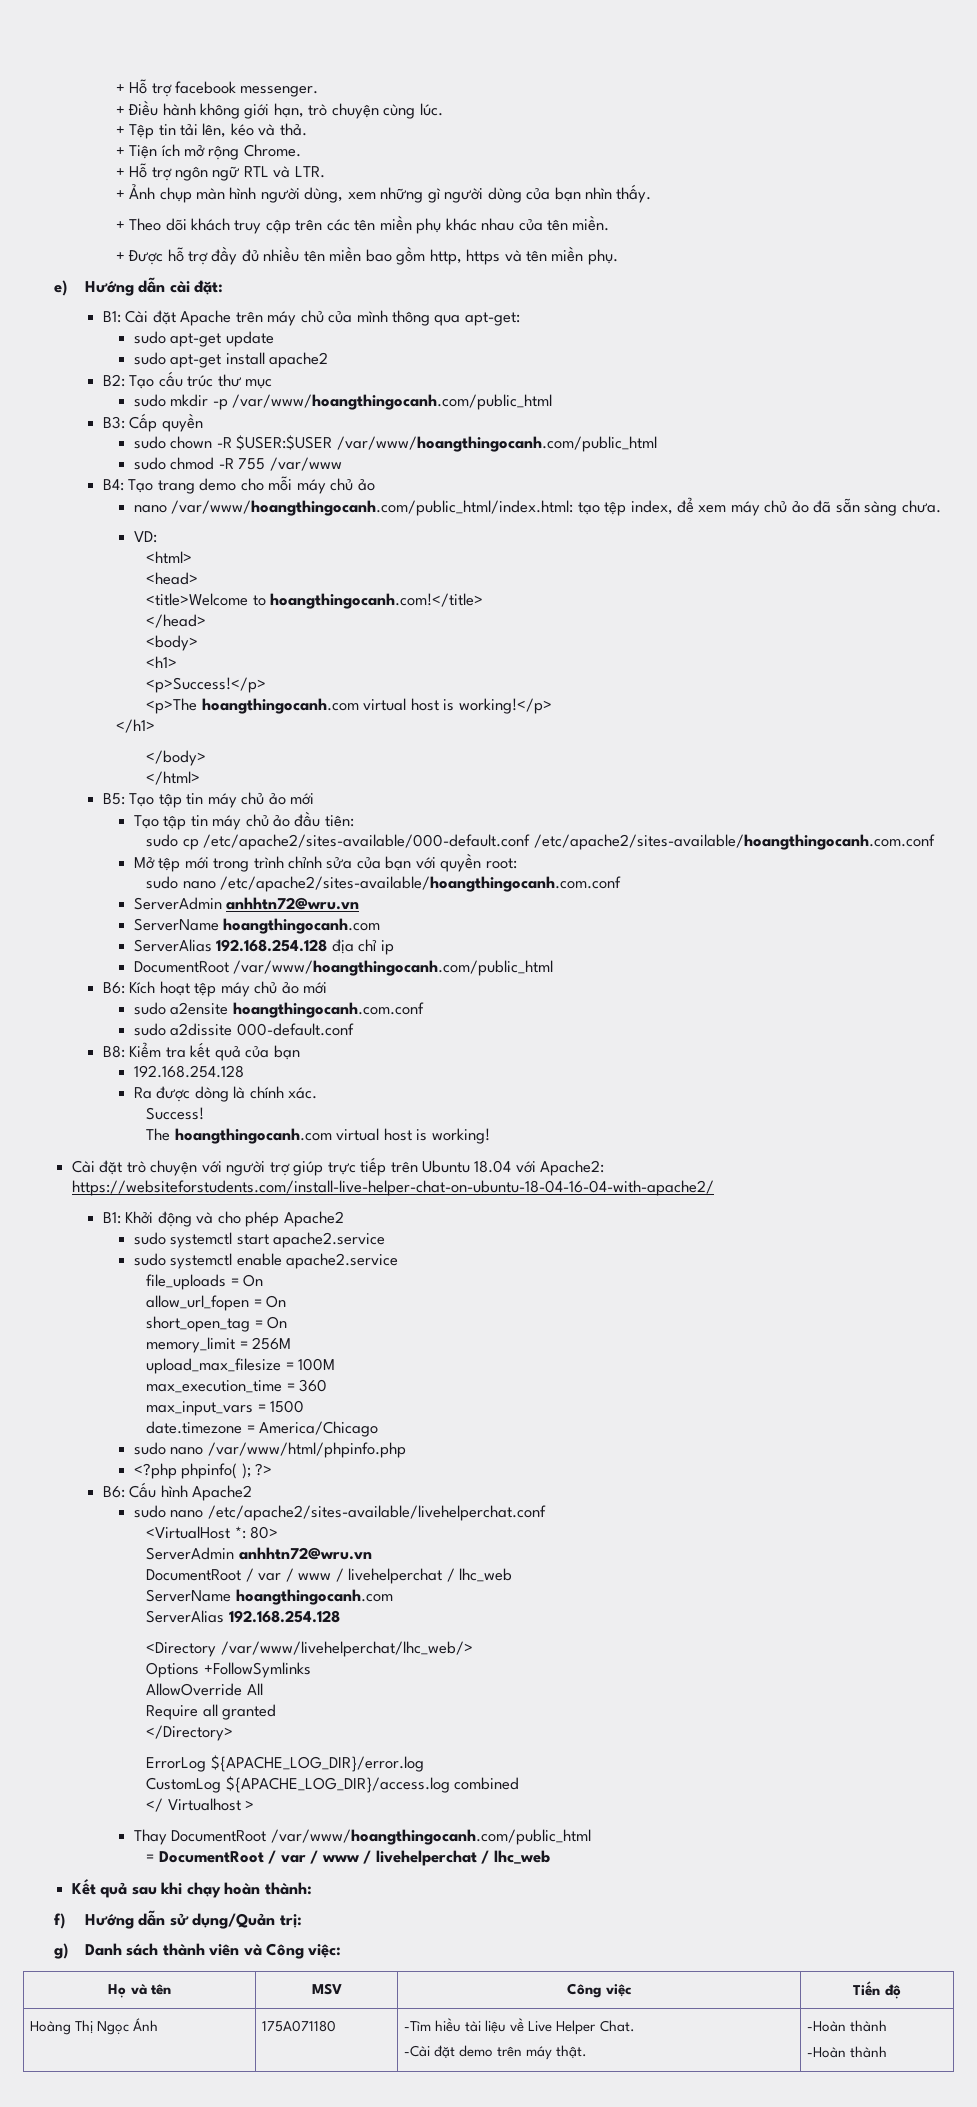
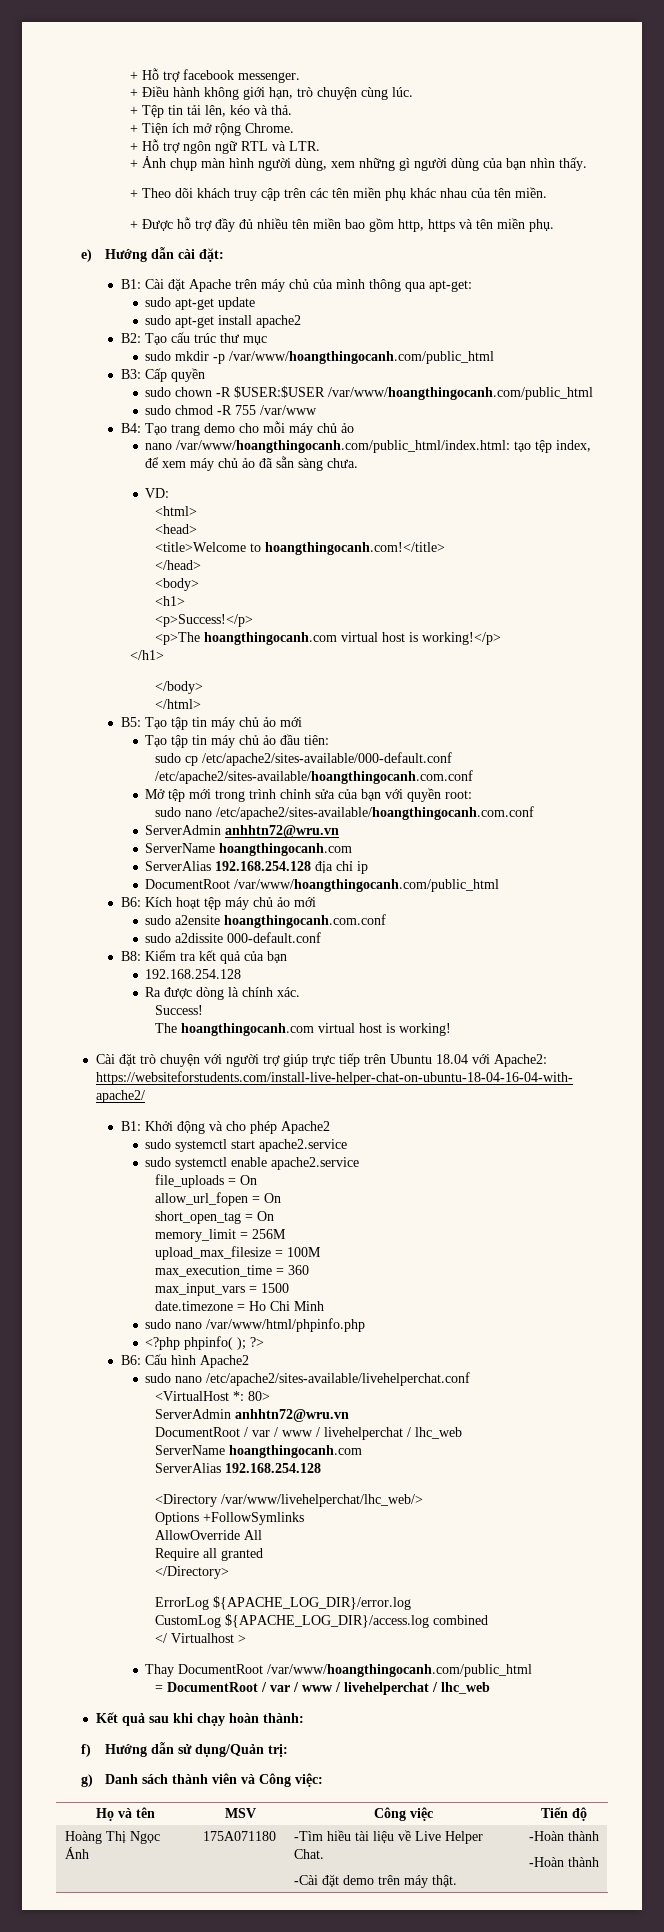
- date.timezone = America/Chicago
+ date.timezone = Ho Chi Minh

